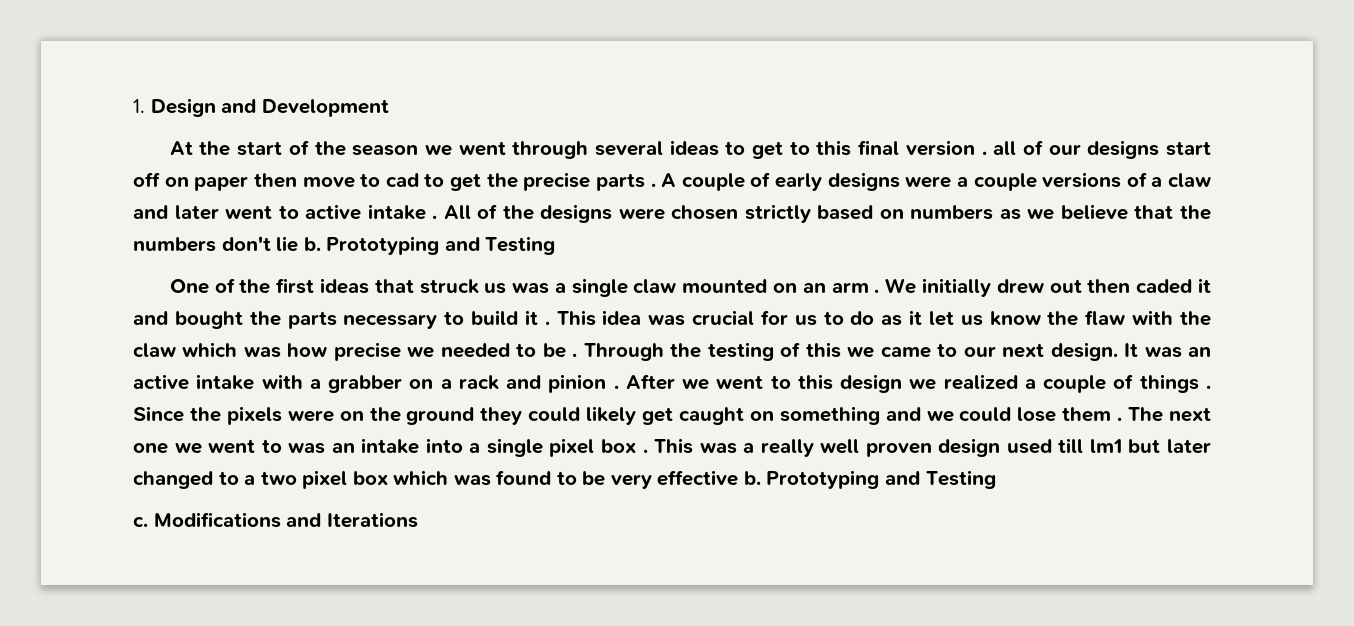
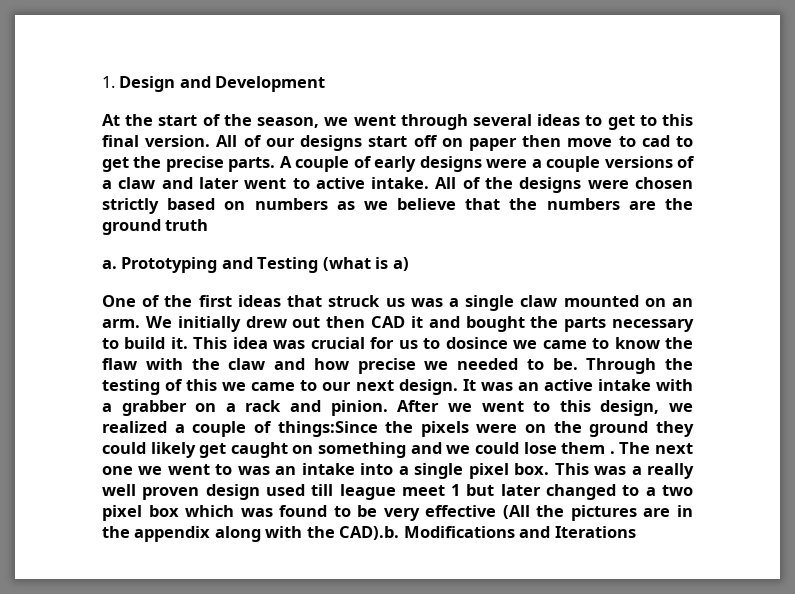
- At the start of the season we went through several ideas to get to this final version . all of our designs start off on paper then move to cad to get the precise parts .
+ At the start of the season, we went through several ideas to get to this final version. All of our designs start off on paper then move to cad to get the precise parts.
- A couple of early designs were a couple versions of a claw and later went to active intake .
+ A couple of early designs were a couple versions of a claw and later went to active intake.
- All of the designs were chosen strictly based on numbers as we believe that the numbers don't lie b. Prototyping and Testing
+ All of the designs were chosen strictly based on numbers as we believe that the numbers are the ground truth
+ a. Prototyping and Testing (what is a)
- One of the first ideas that struck us was a single claw mounted on an arm .
+ One of the first ideas that struck us was a single claw mounted on an arm.
- We initially drew out then caded it and bought the parts necessary to build it .
+ We initially drew out then CAD it and bought the parts necessary to build it.
- This idea was crucial for us to do as it let us know the flaw with the claw which was how precise we needed to be .
+ This idea was crucial for us to dosince we came to know the flaw with the claw and how precise we needed to be.
- It was an active intake with a grabber on a rack and pinion .
+ It was an active intake with a grabber on a rack and pinion.
- After we went to this design we realized a couple of things . Since the pixels were on the ground they could likely get caught on something and we could lose them .
+ After we went to this design, we realized a couple of things:Since the pixels were on the ground they could likely get caught on something and we could lose them .
- The next one we went to was an intake into a single pixel box .
+ The next one we went to was an intake into a single pixel box.
- This was a really well proven design used till lm1 but later changed to a two pixel box which was found to be very effective b. Prototyping and Testing
- c. Modifications and Iterations
+ This was a really well proven design used till league meet 1 but later changed to a two pixel box which was found to be very effective (All the pictures are in the appendix along with the CAD).b. Modifications and Iterations

